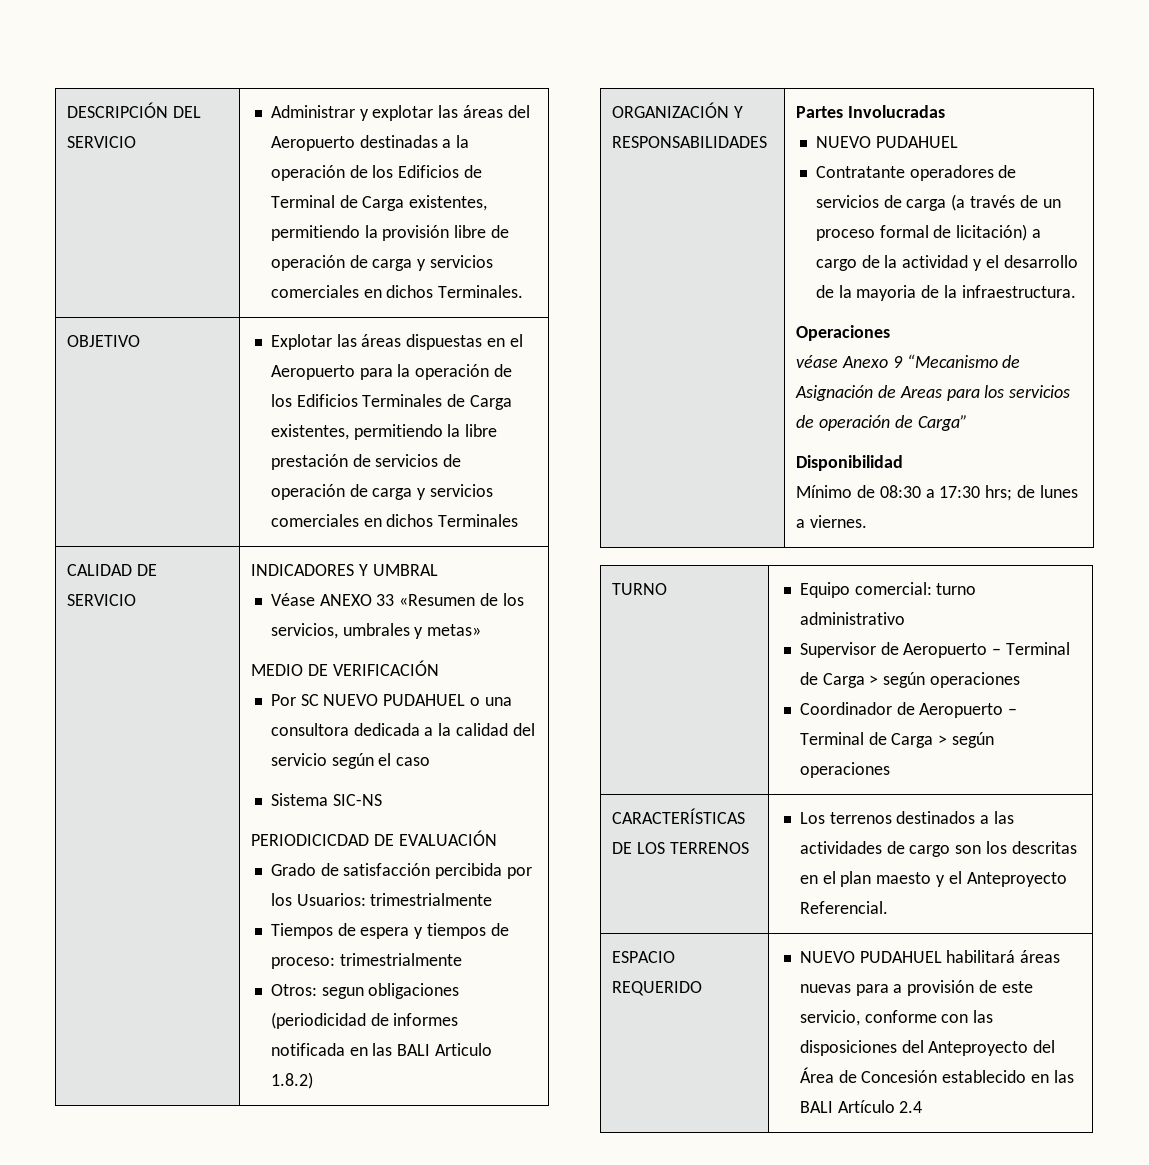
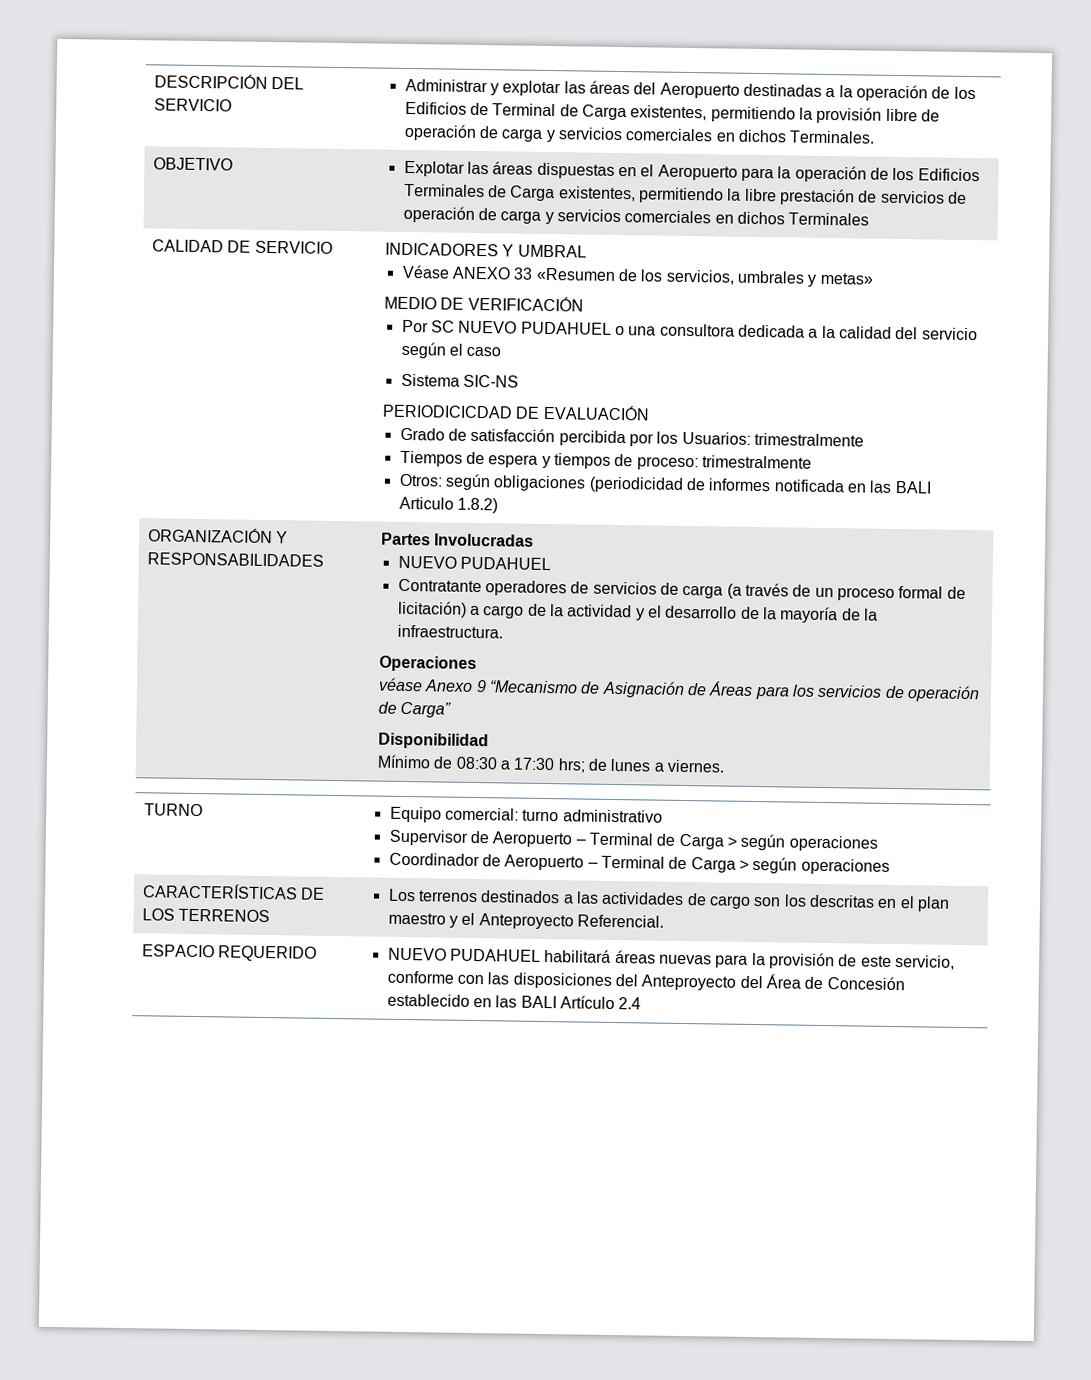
- Grado de satisfacción percibida por los Usuarios: trimestrialmente
+ Grado de satisfacción percibida por los Usuarios: trimestralmente
- Tiempos de espera y tiempos de proceso: trimestrialmente
+ Tiempos de espera y tiempos de proceso: trimestralmente
- Otros: segun obligaciones (periodicidad de informes notificada en las BALI Articulo 1.8.2)
+ Otros: según obligaciones (periodicidad de informes notificada en las BALI Articulo 1.8.2)
- Contratante operadores de servicios de carga (a través de un proceso formal de licitación) a cargo de la actividad y el desarrollo de la mayoria de la infraestructura.
+ Contratante operadores de servicios de carga (a través de un proceso formal de licitación) a cargo de la actividad y el desarrollo de la mayoría de la infraestructura.
- véase Anexo 9 “Mecanismo de Asignación de Areas para los servicios de operación de Carga”
+ véase Anexo 9 “Mecanismo de Asignación de Áreas para los servicios de operación de Carga”
- CARACTERÍSTICAS DE LOS TERRENOS | Los terrenos destinados a las actividades de cargo son los descritas en el plan maesto y el Anteproyecto Referencial.
+ CARACTERÍSTICAS DE LOS TERRENOS | Los terrenos destinados a las actividades de cargo son los descritas en el plan maestro y el Anteproyecto Referencial.
- ESPACIO REQUERIDO | NUEVO PUDAHUEL habilitará áreas nuevas para a provisión de este servicio, conforme con las disposiciones del Anteproyecto del Área de Concesión establecido en las BALI Artículo 2.4
+ ESPACIO REQUERIDO | NUEVO PUDAHUEL habilitará áreas nuevas para la provisión de este servicio, conforme con las disposiciones del Anteproyecto del Área de Concesión establecido en las BALI Artículo 2.4

